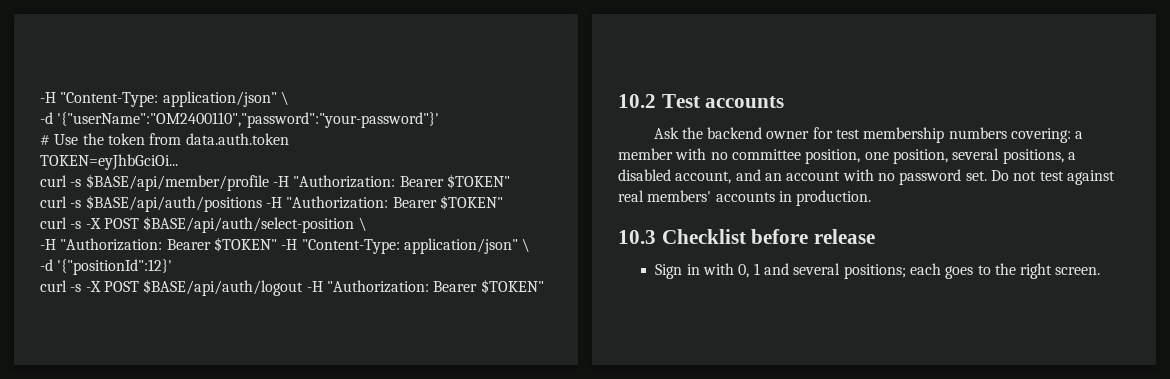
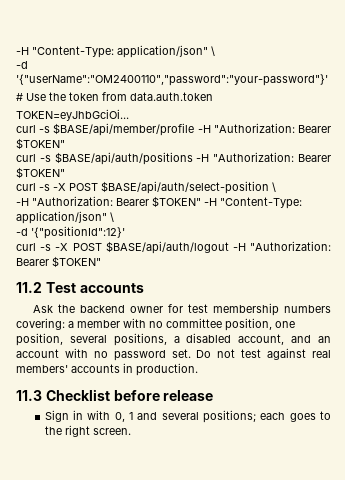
- 10.2 Test accounts
+ 11.2 Test accounts
- 10.3 Checklist before release
+ 11.3 Checklist before release

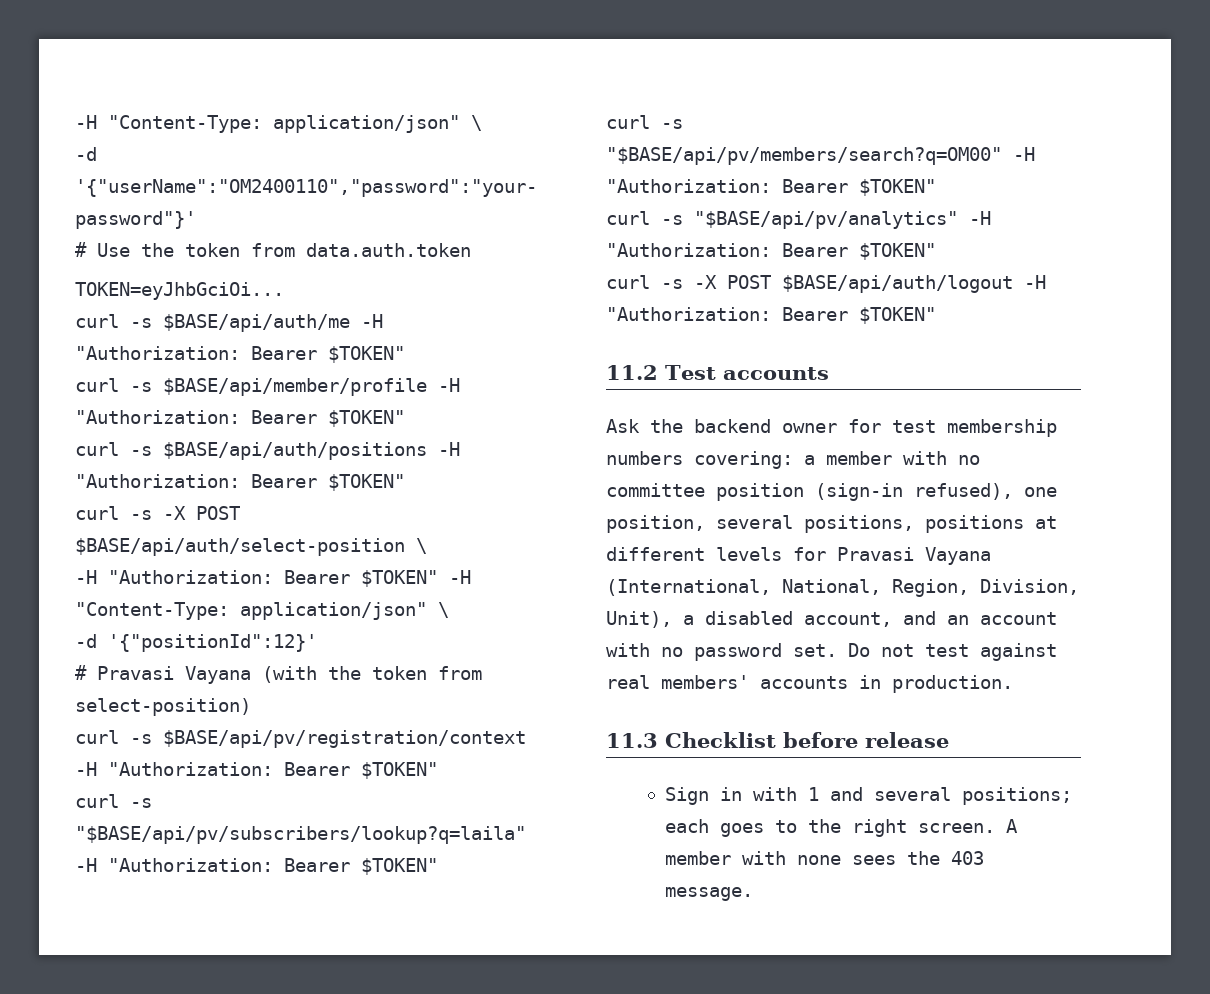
+ curl -s $BASE/api/auth/me -H "Authorization: Bearer $TOKEN"
+ # Pravasi Vayana (with the token from select-position)
+ curl -s $BASE/api/pv/registration/context -H "Authorization: Bearer $TOKEN"
+ curl -s "$BASE/api/pv/subscribers/lookup?q=laila" -H "Authorization: Bearer $TOKEN"
+ curl -s "$BASE/api/pv/members/search?q=OM00" -H "Authorization: Bearer $TOKEN"
+ curl -s "$BASE/api/pv/analytics" -H "Authorization: Bearer $TOKEN"
- Ask the backend owner for test membership numbers covering: a member with no committee position, one position, several positions, a disabled account, and an account with no password set.
+ Ask the backend owner for test membership numbers covering: a member with no committee position (sign-in refused), one position, several positions, positions at different levels for Pravasi Vayana (International, National, Region, Division, Unit), a disabled account, and an account with no password set.
- Sign in with 0, 1 and several positions; each goes to the right screen.
+ Sign in with 1 and several positions; each goes to the right screen.
+ A member with none sees the 403 message.

